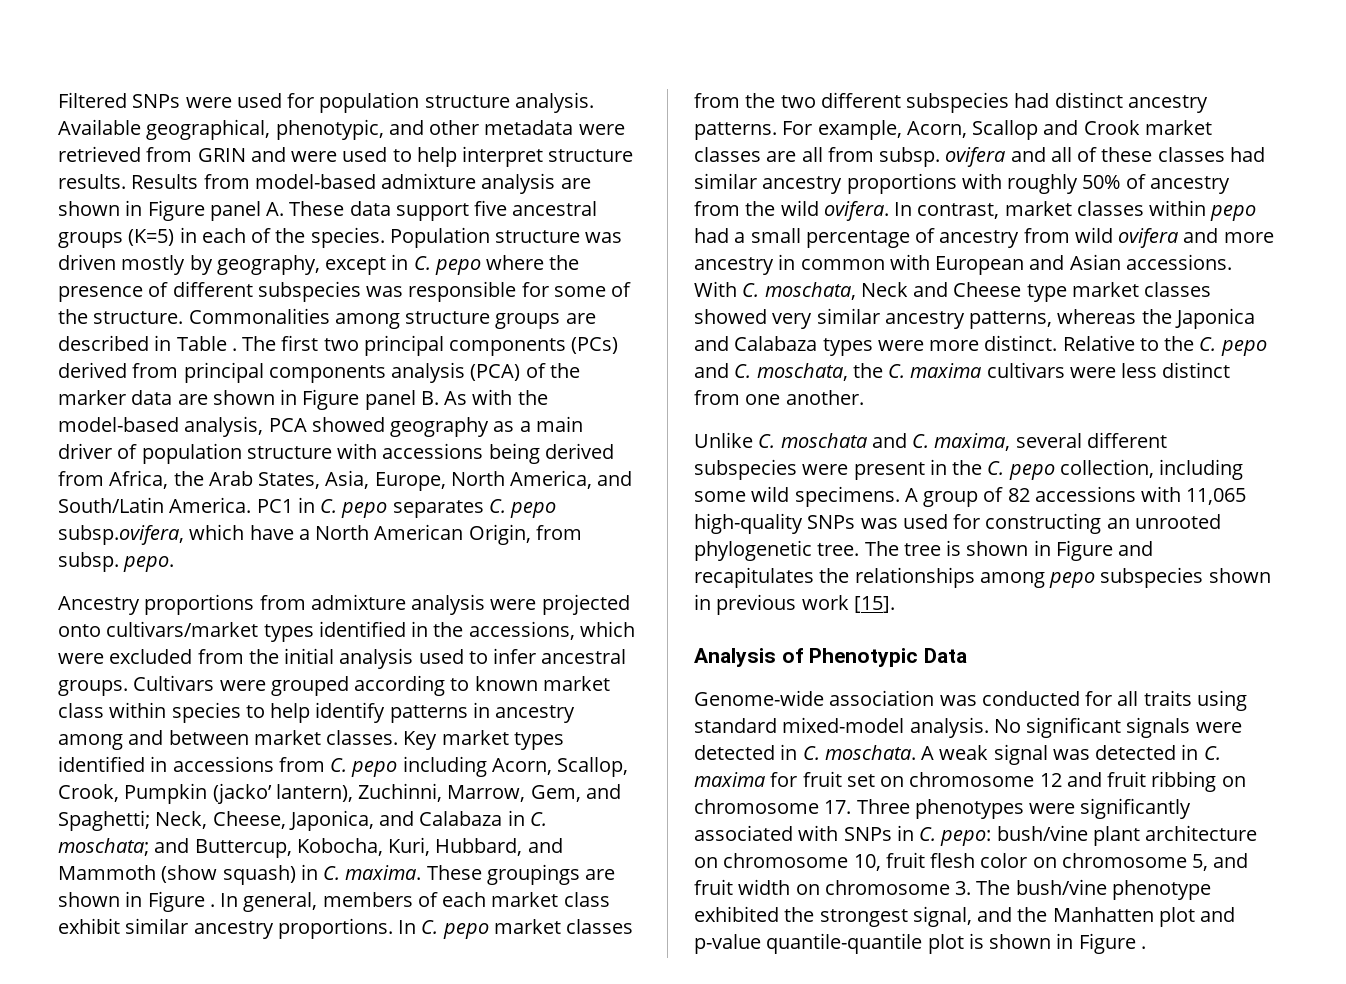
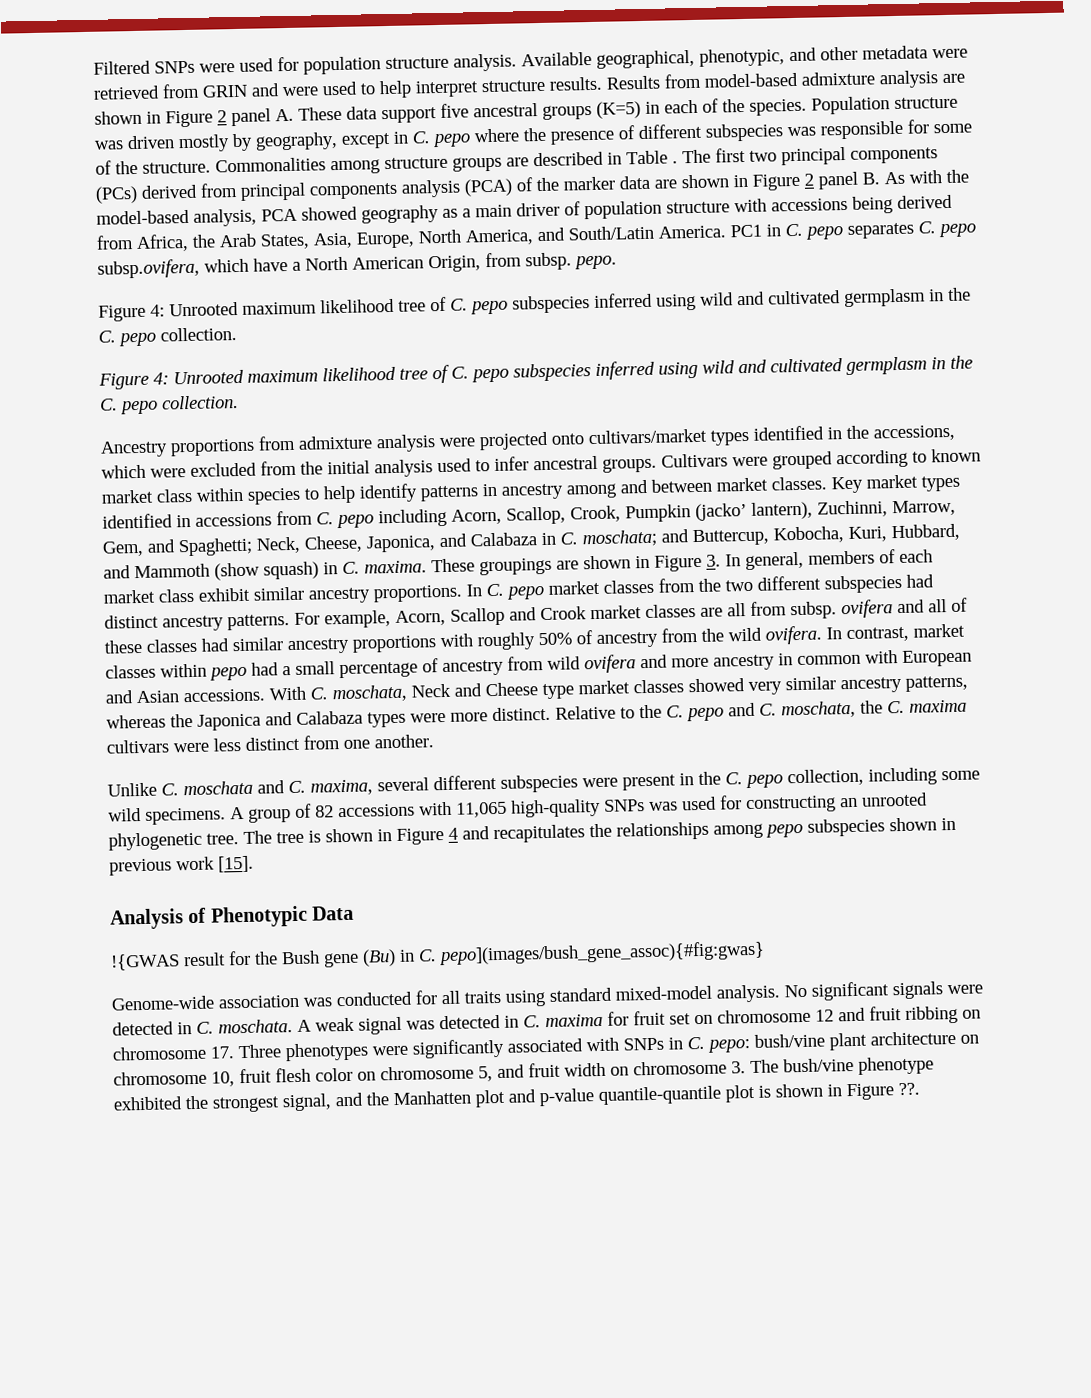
- Results from model-based admixture analysis are shown in Figure panel A. These data support five ancestral groups (K=5) in each of the species.
+ Results from model-based admixture analysis are shown in Figure 2 panel A. These data support five ancestral groups (K=5) in each of the species.
- The first two principal components (PCs) derived from principal components analysis (PCA) of the marker data are shown in Figure panel B. As with the model-based analysis, PCA showed geography as a main driver of population structure with accessions being derived from Africa, the Arab States, Asia, Europe, North America, and South/Latin America.
+ The first two principal components (PCs) derived from principal components analysis (PCA) of the marker data are shown in Figure 2 panel B. As with the model-based analysis, PCA showed geography as a main driver of population structure with accessions being derived from Africa, the Arab States, Asia, Europe, North America, and South/Latin America.
  PC1 in C. pepo separates C. pepo subsp.ovifera, which have a North American Origin, from subsp. pepo.
+ Figure 4: Unrooted maximum likelihood tree of C. pepo subspecies inferred using wild and cultivated germplasm in the C. pepo collection.
+ Figure 4: Unrooted maximum likelihood tree of C. pepo subspecies inferred using wild and cultivated germplasm in the C. pepo collection.
- These groupings are shown in Figure . In general, members of each market class exhibit similar ancestry proportions.
+ These groupings are shown in Figure 3. In general, members of each market class exhibit similar ancestry proportions.
- The tree is shown in Figure and recapitulates the relationships among pepo subspecies shown in previous work [15].
+ The tree is shown in Figure 4 and recapitulates the relationships among pepo subspecies shown in previous work [15].
+ !{GWAS result for the Bush gene (Bu) in C. pepo](images/bush_gene_assoc){#fig:gwas}
- bush/vine plant architecture on chromosome 10, fruit flesh color on chromosome 5, and fruit width on chromosome 3. The bush/vine phenotype exhibited the strongest signal, and the Manhatten plot and p-value quantile-quantile plot is shown in Figure .
+ bush/vine plant architecture on chromosome 10, fruit flesh color on chromosome 5, and fruit width on chromosome 3. The bush/vine phenotype exhibited the strongest signal, and the Manhatten plot and p-value quantile-quantile plot is shown in Figure ??.

